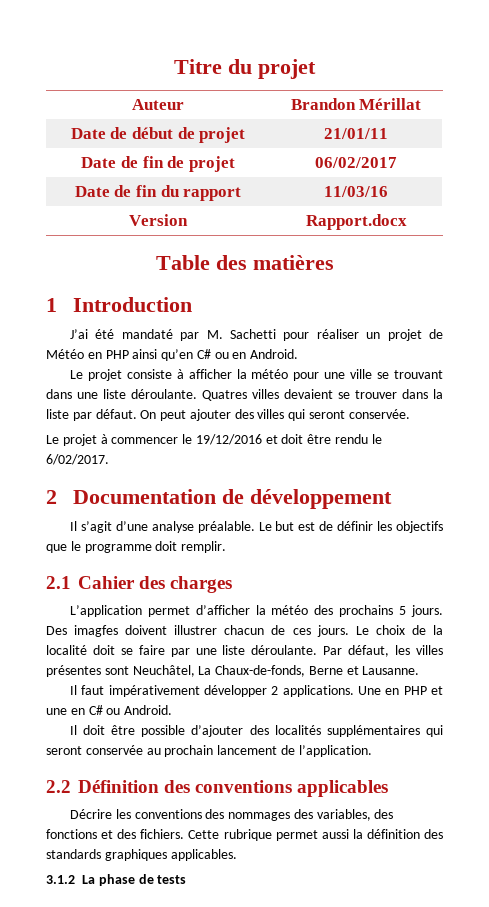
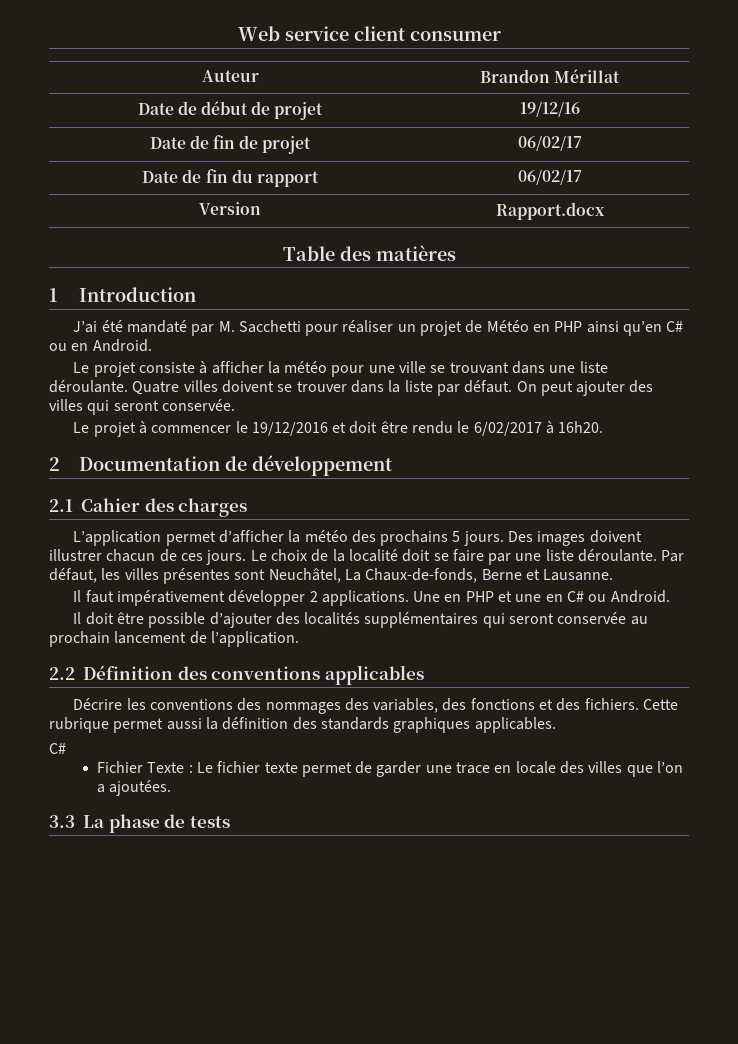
- Titre du projet
+ Web service client consumer
- Date de début de projet | 21/01/11
+ Date de début de projet | 19/12/16
- Date de fin de projet | 06/02/2017
+ Date de fin de projet | 06/02/17
- Date de fin du rapport | 11/03/16
+ Date de fin du rapport | 06/02/17
- J’ai été mandaté par M. Sachetti pour réaliser un projet de Météo en PHP ainsi qu’en C# ou en Android.
+ J’ai été mandaté par M. Sacchetti pour réaliser un projet de Météo en PHP ainsi qu’en C# ou en Android.
- Quatres villes devaient se trouver dans la liste par défaut.
+ Quatre villes doivent se trouver dans la liste par défaut.
- Le projet à commencer le 19/12/2016 et doit être rendu le 6/02/2017.
+ Le projet à commencer le 19/12/2016 et doit être rendu le 6/02/2017 à 16h20.
- Il s’agit d’une analyse préalable. Le but est de définir les objectifs que le programme doit remplir.
- Des imagfes doivent illustrer chacun de ces jours.
+ Des images doivent illustrer chacun de ces jours.
  Cette rubrique permet aussi la définition des standards graphiques applicables.
- 3.1.2 La phase de tests
+ C#
+ Fichier Texte : Le fichier texte permet de garder une trace en locale des villes que l’on a ajoutées.
+ 3.3 La phase de tests

